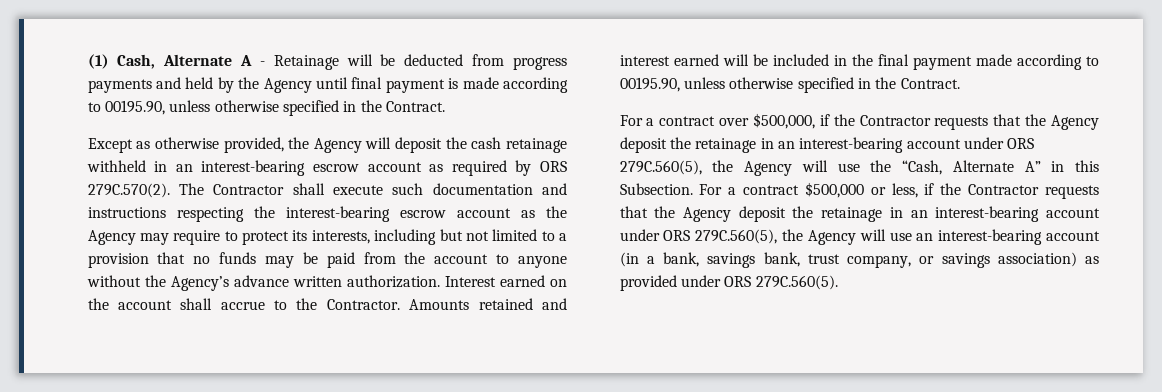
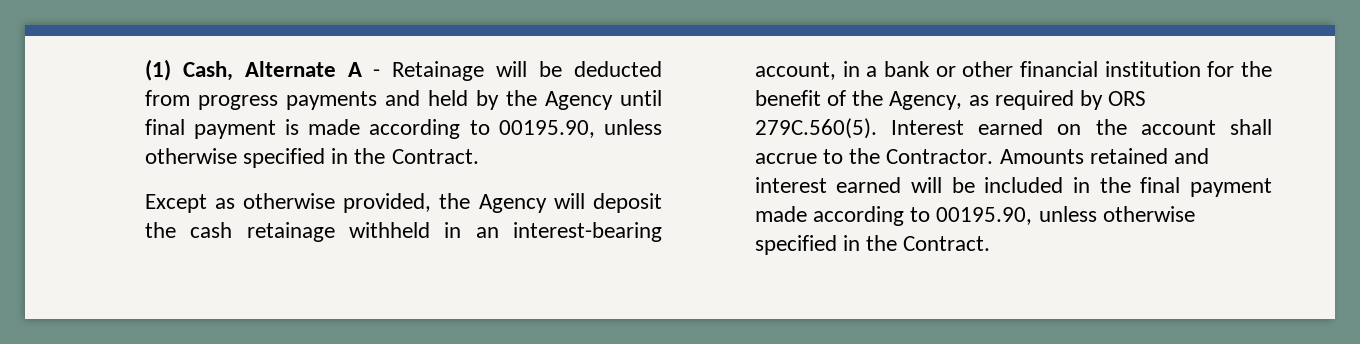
- Except as otherwise provided, the Agency will deposit the cash retainage withheld in an interest-bearing escrow account as required by ORS 279C.570(2). The Contractor shall execute such documentation and instructions respecting the interest-bearing escrow account as the Agency may require to protect its interests, including but not limited to a provision that no funds may be paid from the account to anyone without the Agency’s advance written authorization. Interest earned on the account shall accrue to the Contractor.
+ Except as otherwise provided, the Agency will deposit the cash retainage withheld in an interest-bearing account, in a bank or other financial institution for the benefit of the Agency, as required by ORS 279C.560(5). Interest earned on the account shall accrue to the Contractor.
- For a contract over $500,000, if the Contractor requests that the Agency deposit the retainage in an interest-bearing account under ORS 279C.560(5), the Agency will use the “Cash, Alternate A” in this Subsection. For a contract $500,000 or less, if the Contractor requests that the Agency deposit the retainage in an interest-bearing account under ORS 279C.560(5), the Agency will use an interest-bearing account (in a bank, savings bank, trust company, or savings association) as provided under ORS 279C.560(5).

